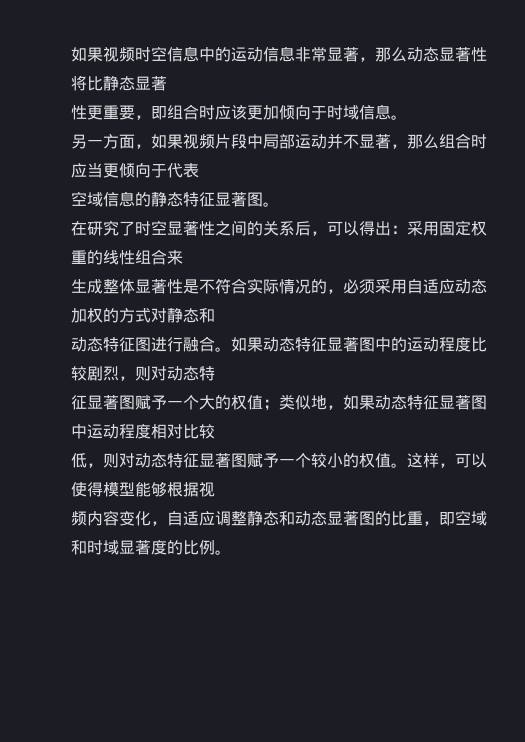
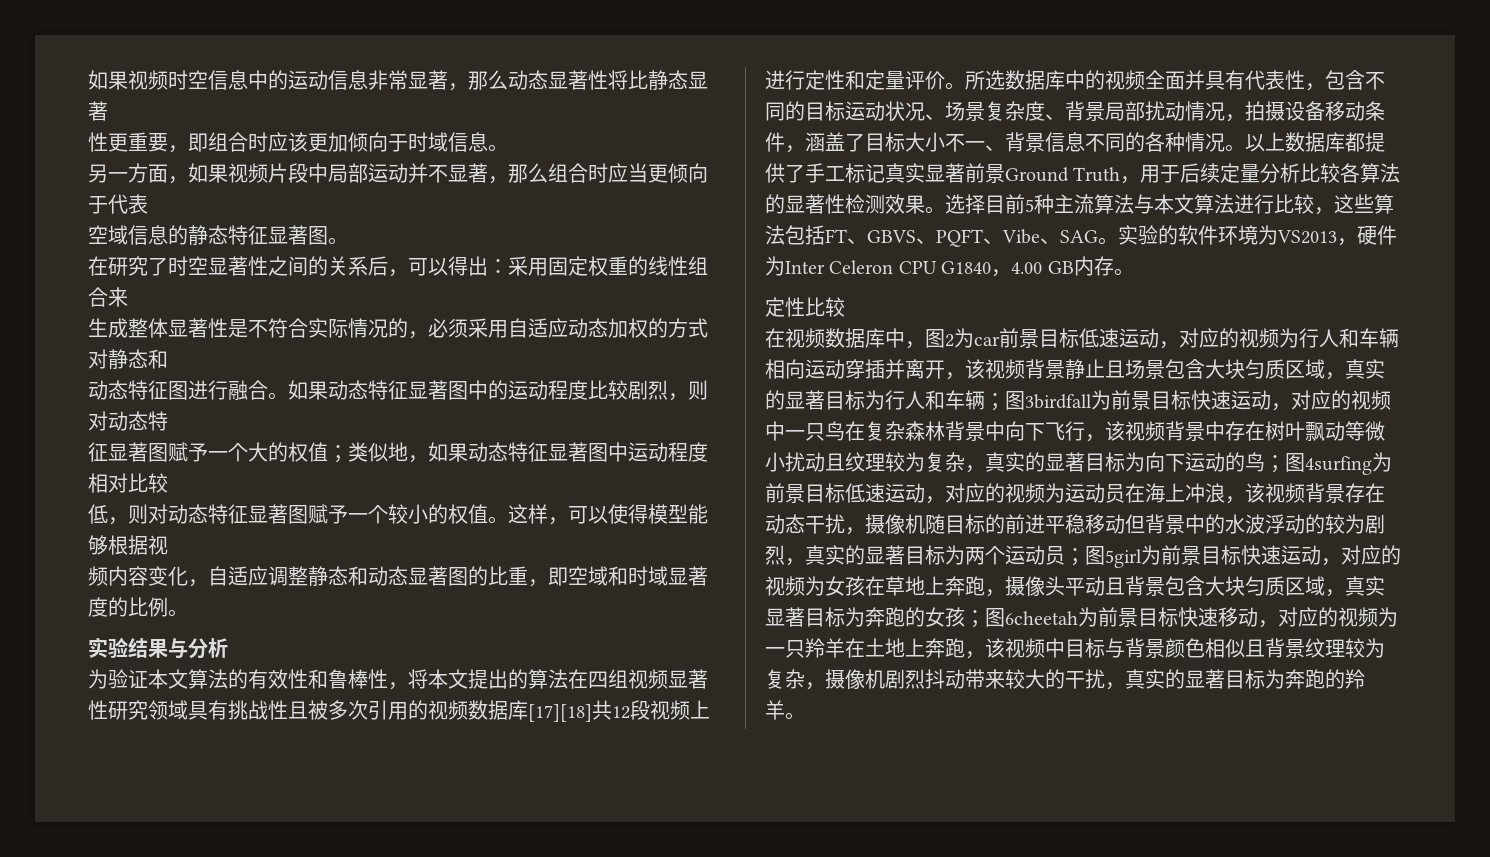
+ 实验结果与分析
+ 为验证本文算法的有效性和鲁棒性，将本文提出的算法在四组视频显著性研究领域具有挑战性且被多次引用的视频数据库[17][18]共12段视频上进行定性和定量评价。所选数据库中的视频全面并具有代表性，包含不同的目标运动状况、场景复杂度、背景局部扰动情况，拍摄设备移动条件，涵盖了目标大小不一、背景信息不同的各种情况。以上数据库都提供了手工标记真实显著前景Ground Truth，用于后续定量分析比较各算法的显著性检测效果。选择目前5种主流算法与本文算法进行比较，这些算法包括FT、GBVS、PQFT、Vibe、SAG。实验的软件环境为VS2013，硬件为Inter Celeron CPU G1840，4.00 GB内存。
+ 定性比较
+ 在视频数据库中，图2为car前景目标低速运动，对应的视频为行人和车辆相向运动穿插并离开，该视频背景静止且场景包含大块匀质区域，真实的显著目标为行人和车辆；图3birdfall为前景目标快速运动，对应的视频中一只鸟在复杂森林背景中向下飞行，该视频背景中存在树叶飘动等微小扰动且纹理较为复杂，真实的显著目标为向下运动的鸟；图4surfing为前景目标低速运动，对应的视频为运动员在海上冲浪，该视频背景存在动态干扰，摄像机随目标的前进平稳移动但背景中的水波浮动的较为剧烈，真实的显著目标为两个运动员；图5girl为前景目标快速运动，对应的视频为女孩在草地上奔跑，摄像头平动且背景包含大块匀质区域，真实显著目标为奔跑的女孩；图6cheetah为前景目标快速移动，对应的视频为一只羚羊在土地上奔跑，该视频中目标与背景颜色相似且背景纹理较为复杂，摄像机剧烈抖动带来较大的干扰，真实的显著目标为奔跑的羚羊。

